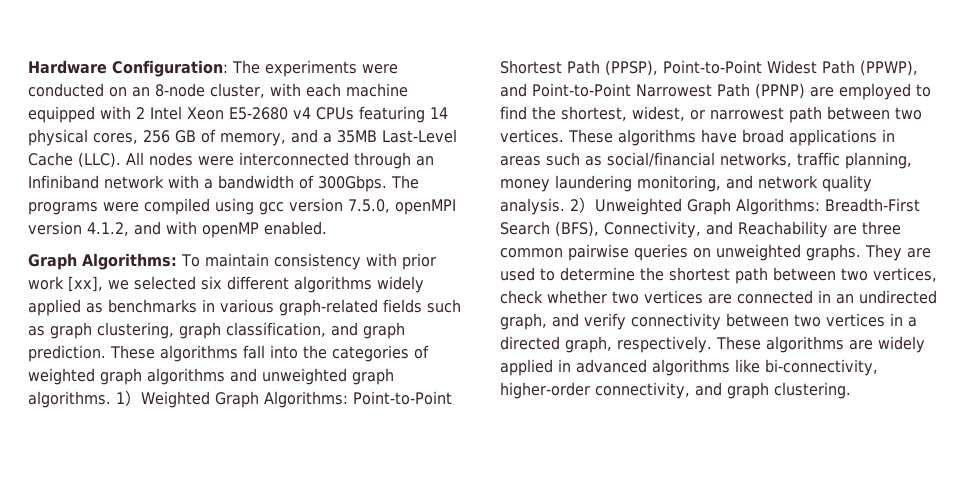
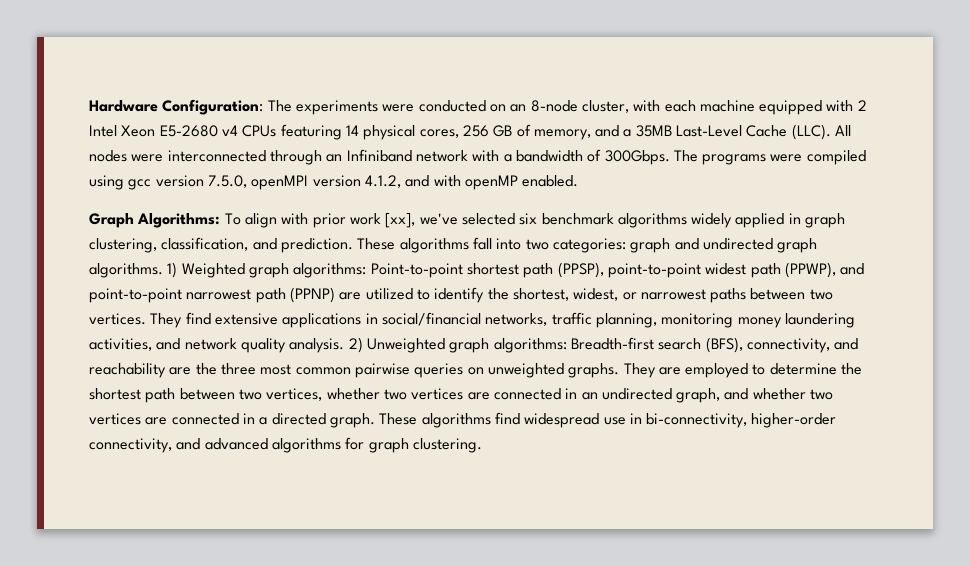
- Graph Algorithms: To maintain consistency with prior work [xx], we selected six different algorithms widely applied as benchmarks in various graph-related fields such as graph clustering, graph classification, and graph prediction.
+ Graph Algorithms: To align with prior work [xx], we've selected six benchmark algorithms widely applied in graph clustering, classification, and prediction.
- These algorithms fall into the categories of weighted graph algorithms and unweighted graph algorithms. 1）Weighted Graph Algorithms: Point-to-Point Shortest Path (PPSP), Point-to-Point Widest Path (PPWP), and Point-to-Point Narrowest Path (PPNP) are employed to find the shortest, widest, or narrowest path between two vertices.
+ These algorithms fall into two categories: graph and undirected graph algorithms. 1) Weighted graph algorithms: Point-to-point shortest path (PPSP), point-to-point widest path (PPWP), and point-to-point narrowest path (PPNP) are utilized to identify the shortest, widest, or narrowest paths between two vertices.
- These algorithms have broad applications in areas such as social/financial networks, traffic planning, money laundering monitoring, and network quality analysis.
+ They find extensive applications in social/financial networks, traffic planning, monitoring money laundering activities, and network quality analysis.
- 2）Unweighted Graph Algorithms: Breadth-First Search (BFS), Connectivity, and Reachability are three common pairwise queries on unweighted graphs.
+ 2) Unweighted graph algorithms: Breadth-first search (BFS), connectivity, and reachability are the three most common pairwise queries on unweighted graphs.
- They are used to determine the shortest path between two vertices, check whether two vertices are connected in an undirected graph, and verify connectivity between two vertices in a directed graph, respectively. These algorithms are widely applied in advanced algorithms like bi-connectivity, higher-order connectivity, and graph clustering.
+ They are employed to determine the shortest path between two vertices, whether two vertices are connected in an undirected graph, and whether two vertices are connected in a directed graph. These algorithms find widespread use in bi-connectivity, higher-order connectivity, and advanced algorithms for graph clustering.

